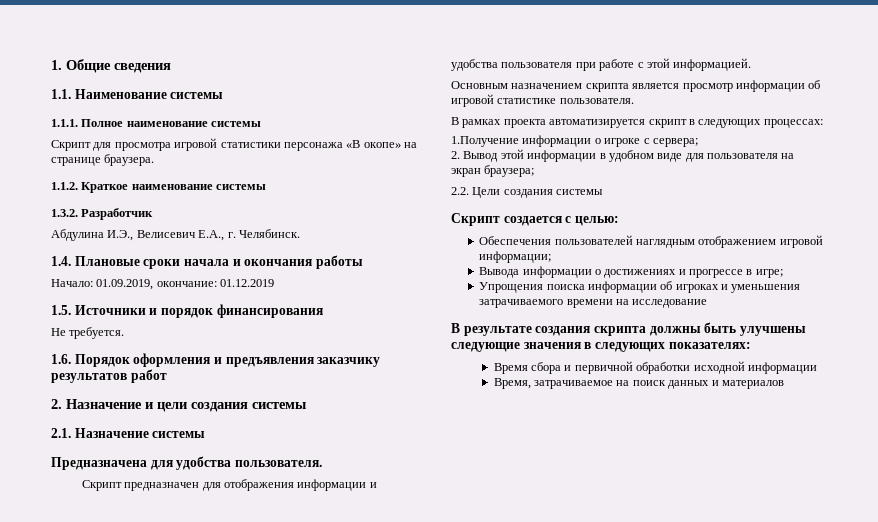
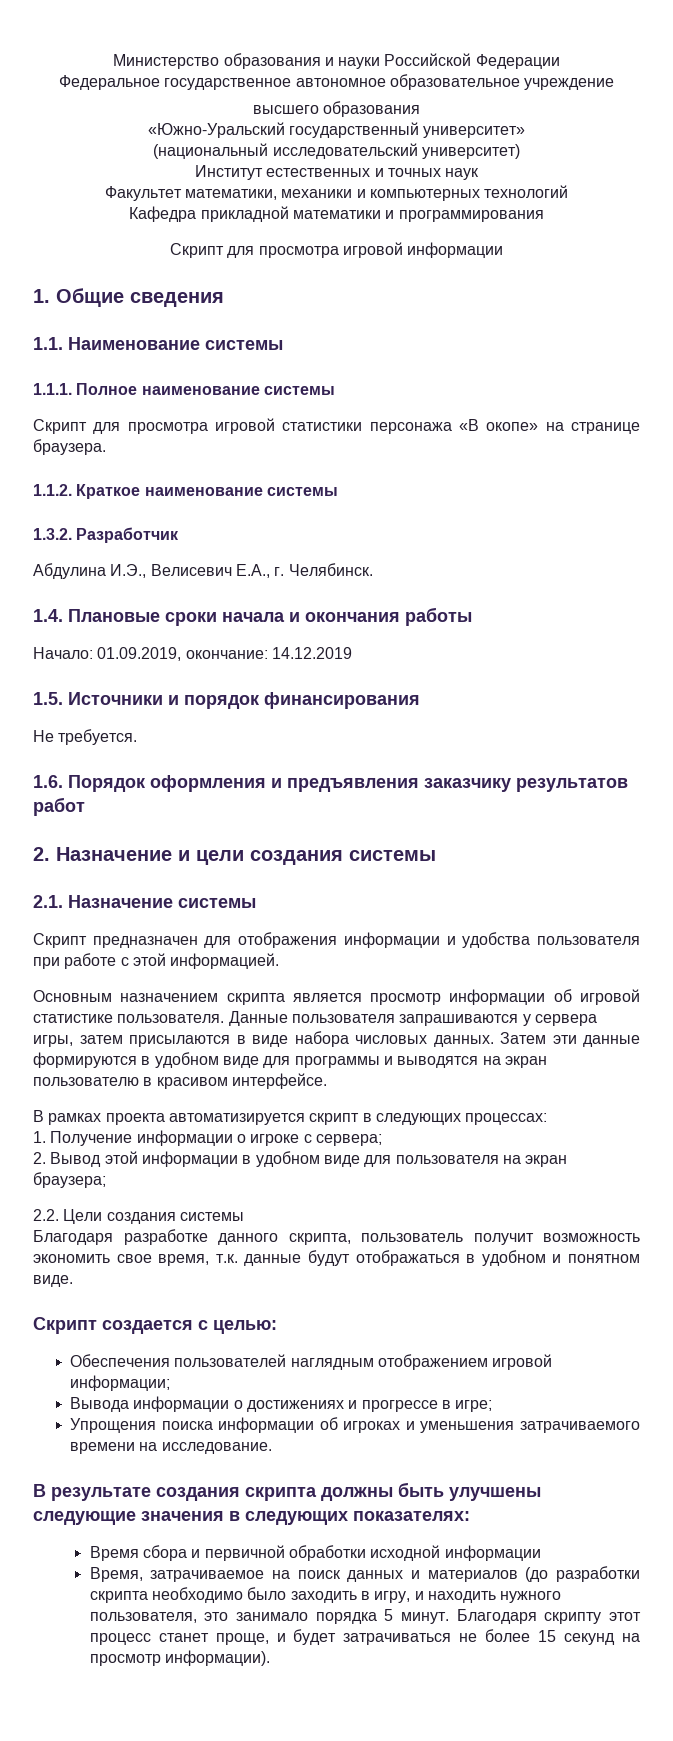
+ Министерство образования и науки Российской Федерации
+ Федеральное государственное автономное образовательное учреждение
+ высшего образования
+ «Южно-Уральский государственный университет»
+ (национальный исследовательский университет)
+ Институт естественных и точных наук
+ Факультет математики, механики и компьютерных технологий
+ Кафедра прикладной математики и программирования
+ Скрипт для просмотра игровой информации
- Начало: 01.09.2019, окончание: 01.12.2019
+ Начало: 01.09.2019, окончание: 14.12.2019
- Предназначена для удобства пользователя.
+ Данные пользователя запрашиваются у сервера игры, затем присылаются в виде набора числовых данных. Затем эти данные формируются в удобном виде для программы и выводятся на экран пользователю в красивом интерфейсе.
- 1.Получение информации о игроке с сервера;
+ 1. Получение информации о игроке с сервера;
+ Благодаря разработке данного скрипта, пользователь получит возможность экономить свое время, т.к. данные будут отображаться в удобном и понятном виде.
- Упрощения поиска информации об игроках и уменьшения затрачиваемого времени на исследование
+ Упрощения поиска информации об игроках и уменьшения затрачиваемого времени на исследование.
- Время, затрачиваемое на поиск данных и материалов
+ Время, затрачиваемое на поиск данных и материалов (до разработки скрипта необходимо было заходить в игру, и находить нужного пользователя, это занимало порядка 5 минут. Благодаря скрипту этот процесс станет проще, и будет затрачиваться не более 15 секунд на просмотр информации).

